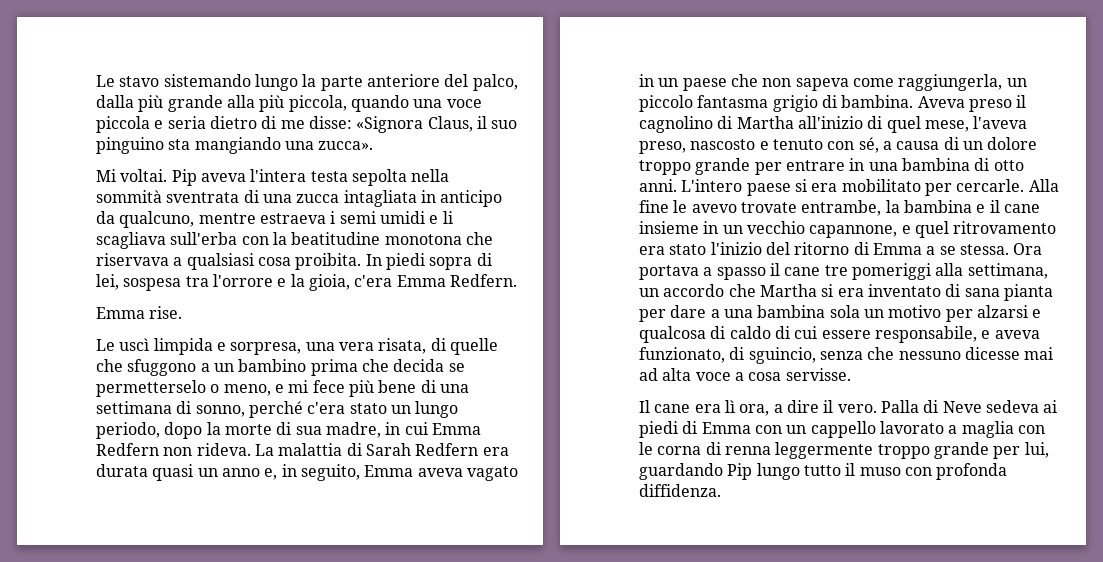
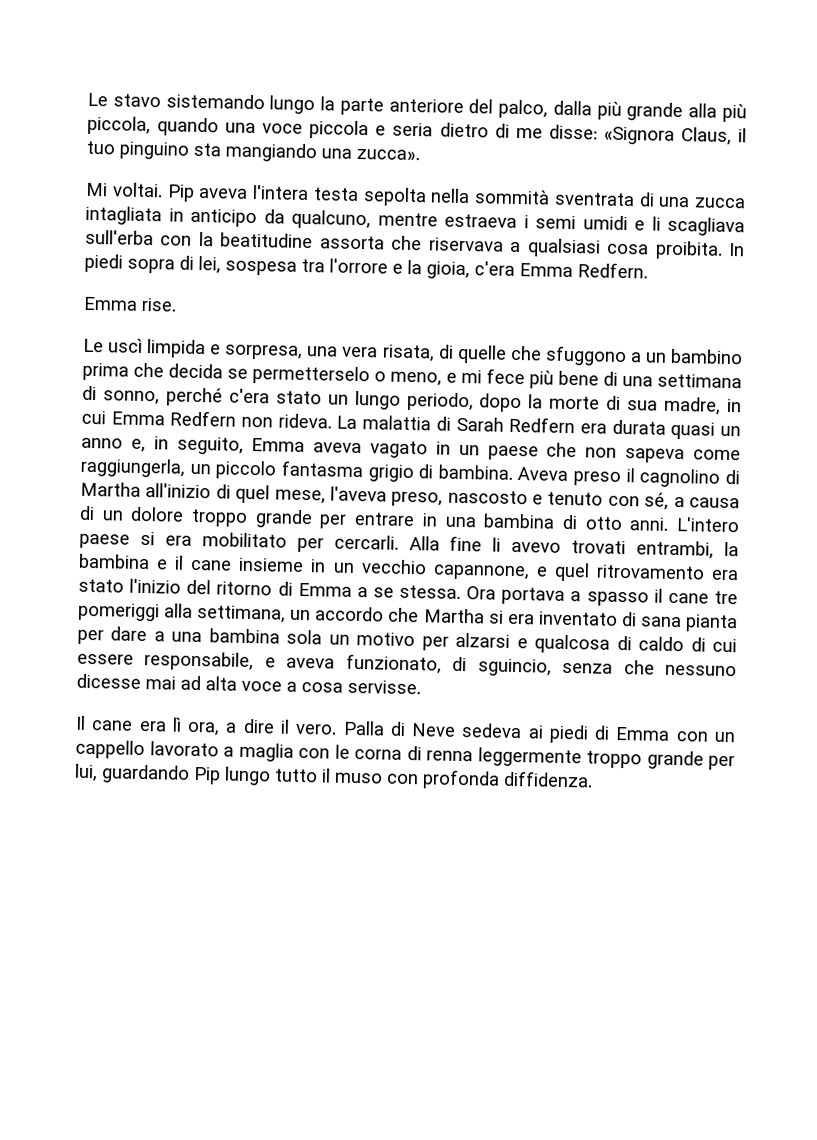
- Le stavo sistemando lungo la parte anteriore del palco, dalla più grande alla più piccola, quando una voce piccola e seria dietro di me disse: «Signora Claus, il suo pinguino sta mangiando una zucca».
+ Le stavo sistemando lungo la parte anteriore del palco, dalla più grande alla più piccola, quando una voce piccola e seria dietro di me disse: «Signora Claus, il tuo pinguino sta mangiando una zucca».
- Pip aveva l'intera testa sepolta nella sommità sventrata di una zucca intagliata in anticipo da qualcuno, mentre estraeva i semi umidi e li scagliava sull'erba con la beatitudine monotona che riservava a qualsiasi cosa proibita.
+ Pip aveva l'intera testa sepolta nella sommità sventrata di una zucca intagliata in anticipo da qualcuno, mentre estraeva i semi umidi e li scagliava sull'erba con la beatitudine assorta che riservava a qualsiasi cosa proibita.
- L'intero paese si era mobilitato per cercarle.
+ L'intero paese si era mobilitato per cercarli.
- Alla fine le avevo trovate entrambe, la bambina e il cane insieme in un vecchio capannone, e quel ritrovamento era stato l'inizio del ritorno di Emma a se stessa.
+ Alla fine li avevo trovati entrambi, la bambina e il cane insieme in un vecchio capannone, e quel ritrovamento era stato l'inizio del ritorno di Emma a se stessa.

